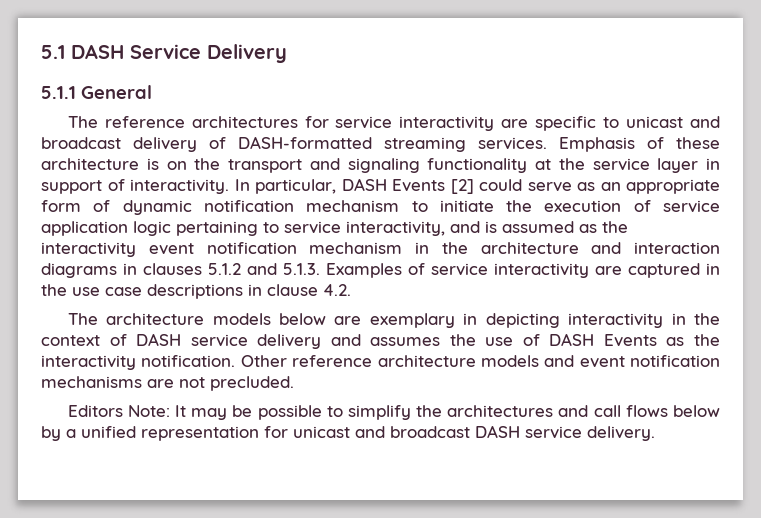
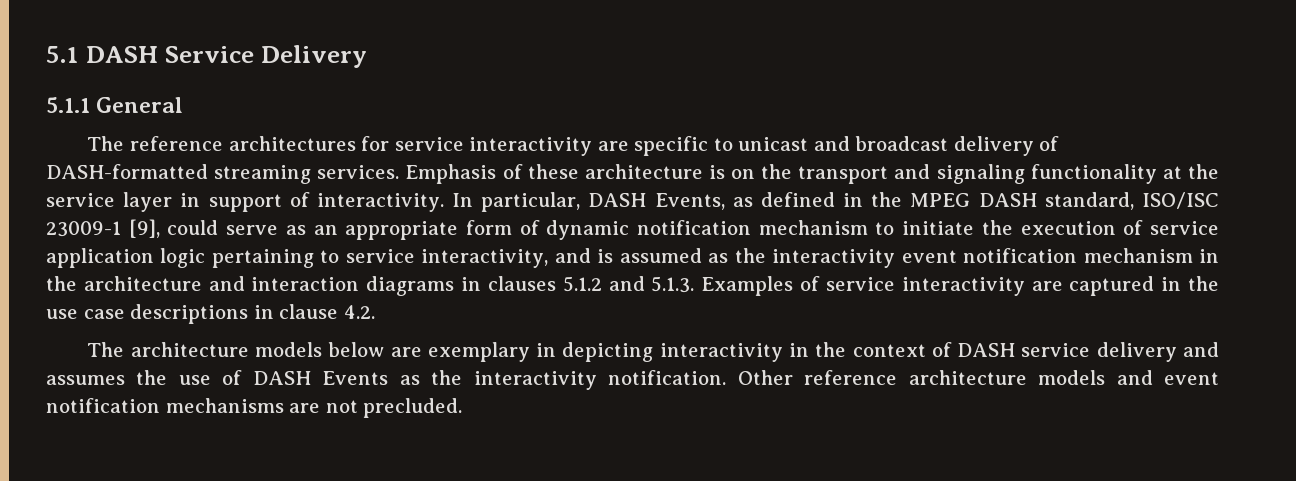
- In particular, DASH Events [2] could serve as an appropriate form of dynamic notification mechanism to initiate the execution of service application logic pertaining to service interactivity, and is assumed as the interactivity event notification mechanism in the architecture and interaction diagrams in clauses 5.1.2 and 5.1.3. Examples of service interactivity are captured in the use case descriptions in clause 4.2.
+ In particular, DASH Events, as defined in the MPEG DASH standard, ISO/ISC 23009-1 [9], could serve as an appropriate form of dynamic notification mechanism to initiate the execution of service application logic pertaining to service interactivity, and is assumed as the interactivity event notification mechanism in the architecture and interaction diagrams in clauses 5.1.2 and 5.1.3. Examples of service interactivity are captured in the use case descriptions in clause 4.2.
- Editors Note: It may be possible to simplify the architectures and call flows below by a unified representation for unicast and broadcast DASH service delivery.

